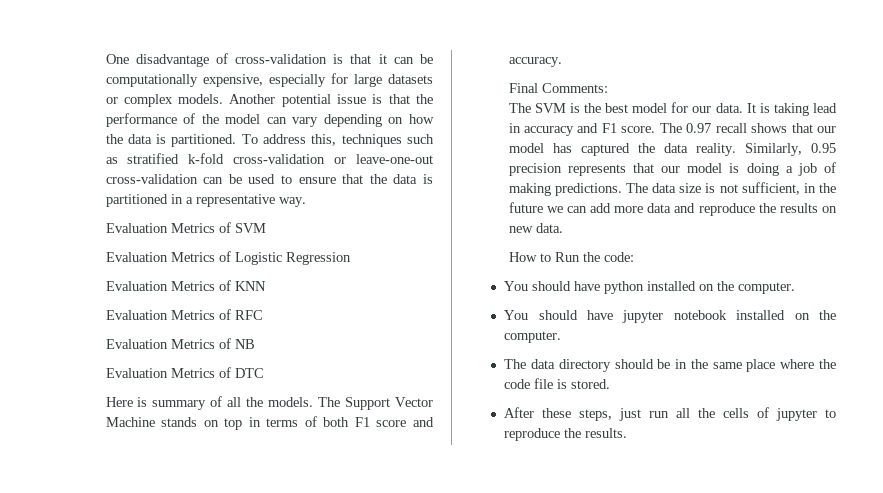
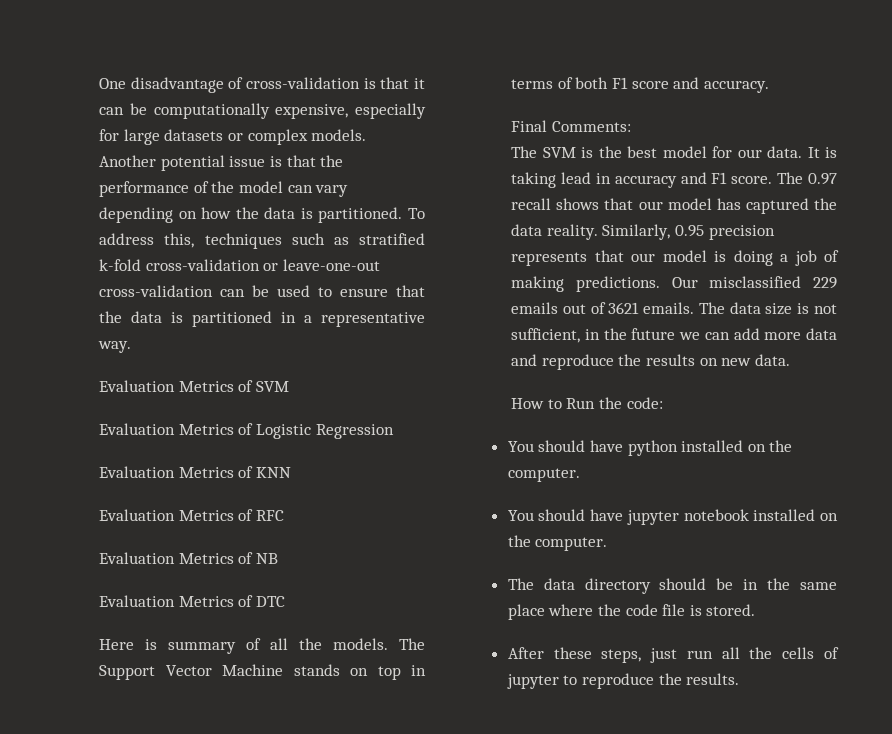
+ Our misclassified 229 emails out of 3621 emails.

